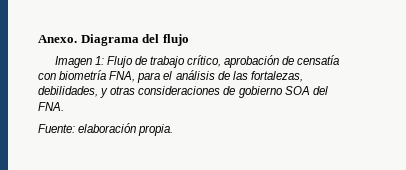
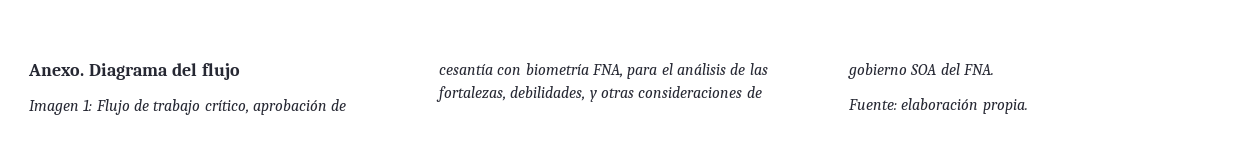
- Imagen 1: Flujo de trabajo crítico, aprobación de censatía con biometría FNA, para el análisis de las fortalezas, debilidades, y otras consideraciones de gobierno SOA del FNA.
+ Imagen 1: Flujo de trabajo crítico, aprobación de cesantía con biometría FNA, para el análisis de las fortalezas, debilidades, y otras consideraciones de gobierno SOA del FNA.

